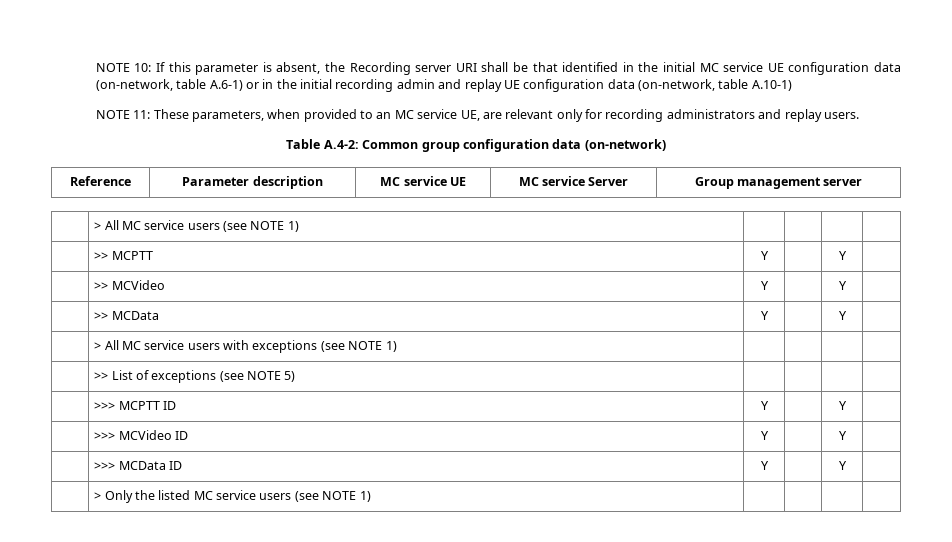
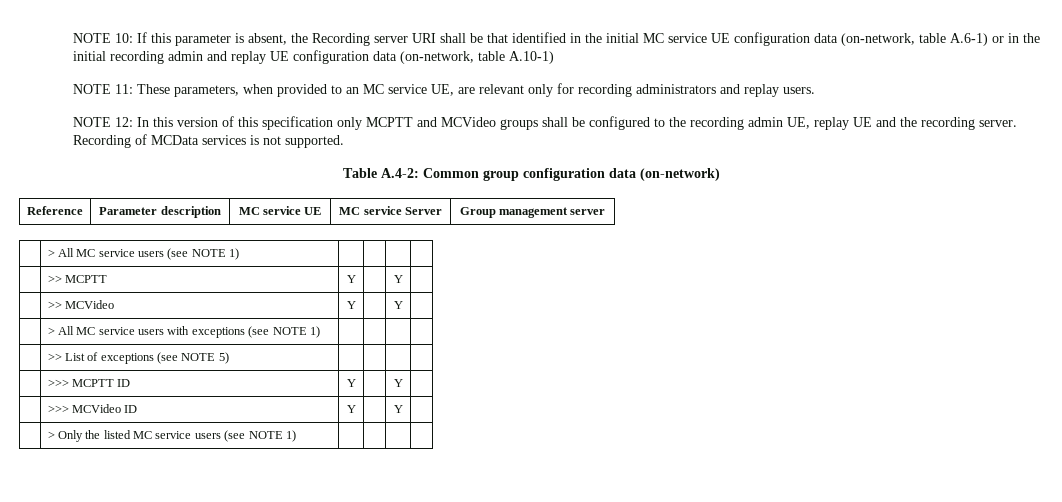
+ NOTE 12: In this version of this specification only MCPTT and MCVideo groups shall be configured to the recording admin UE, replay UE and the recording server. Recording of MCData services is not supported.
- | >> MCData | Y | | Y |
- | >>> MCData ID | Y | | Y |

